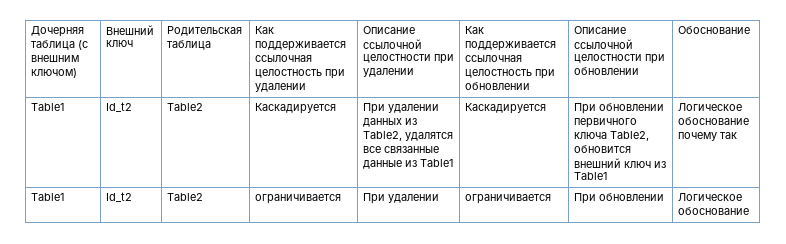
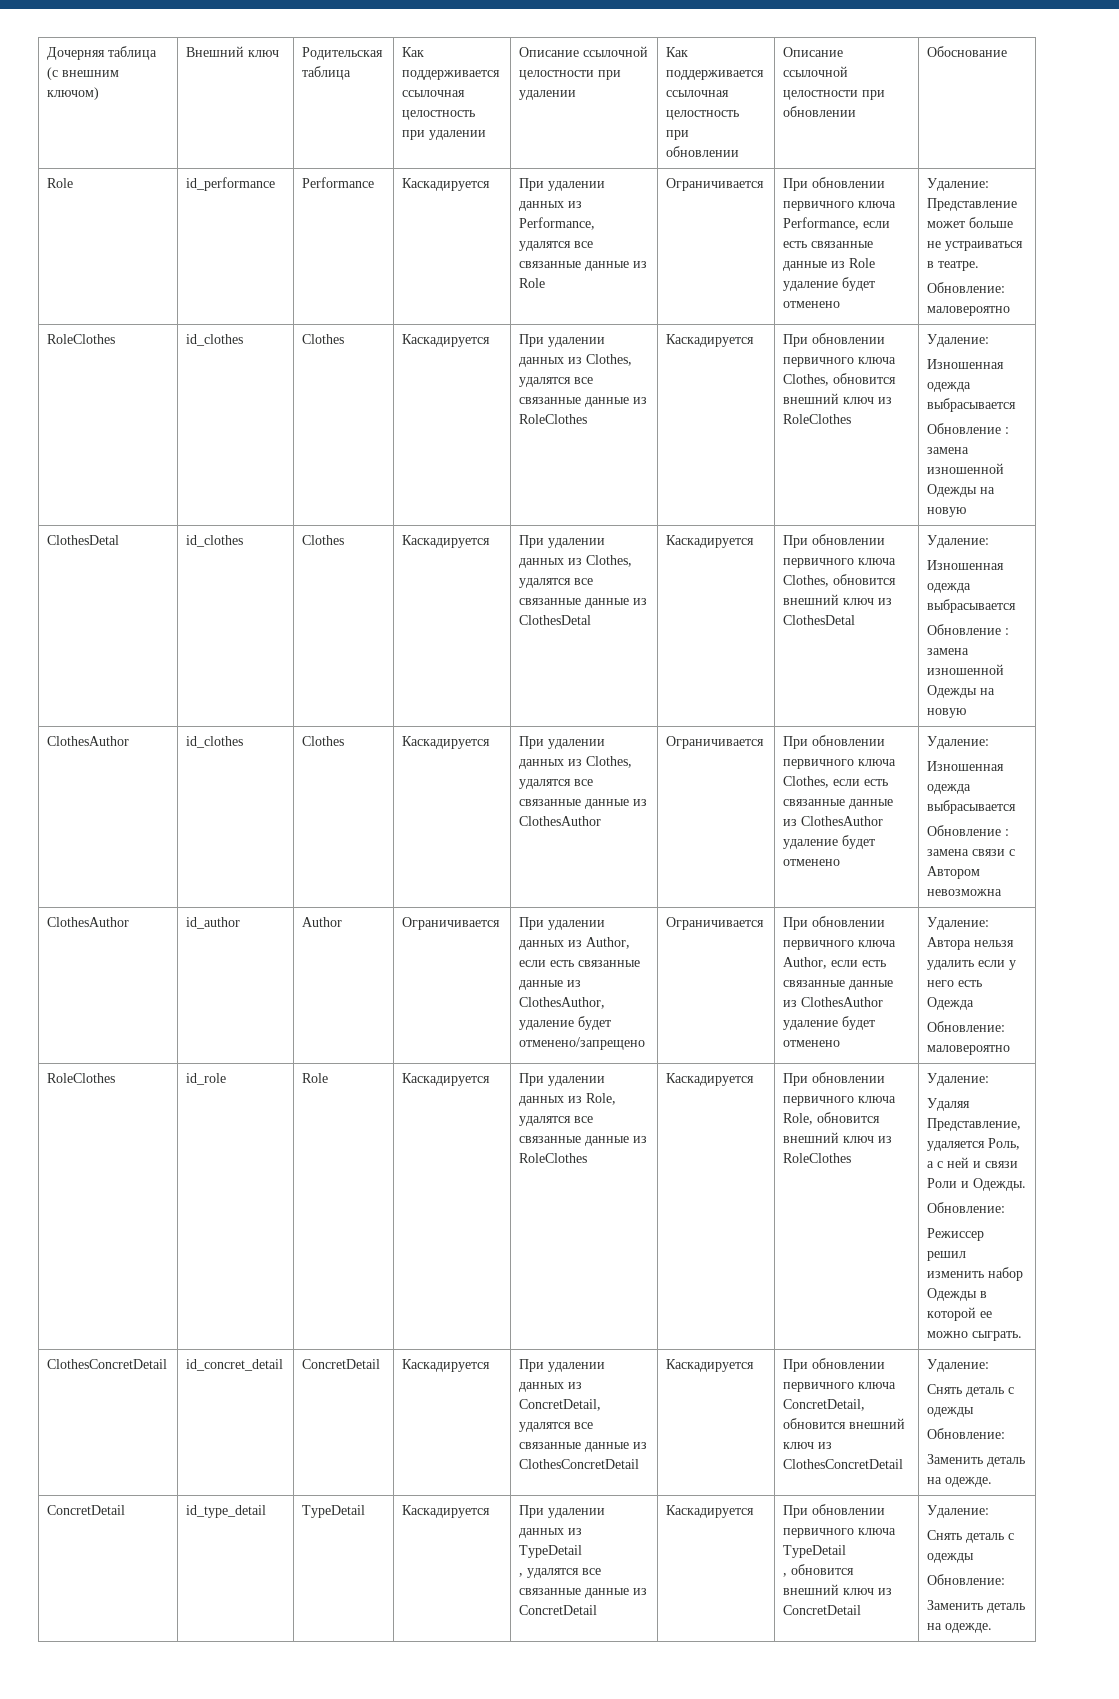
- Table1 | Id_t2 | Table2 | Каскадируется | При удалении данных из Table2, удалятся все связанные данные из Table1 | Каскадируется | При обновлении первичного ключа Table2, обновится внешний ключ из Table1 | Логическое обоснование почему так
- Table1 | Id_t2 | Table2 | ограничивается | При удалении | ограничивается | При обновлении | Логическое обоснование
+ Role | id_performance | Performance | Каскадируется | При удалении данных из Performance, удалятся все связанные данные из Role | Ограничивается | При обновлении первичного ключа Performance, если есть связанные данные из Role удаление будет отменено | Удаление: Представление может больше не устраиваться в театре.
+ Обновление: маловероятно
+ RoleClothes | id_clothes | Clothes | Каскадируется | При удалении данных из Clothes, удалятся все связанные данные из RoleClothes | Каскадируется | При обновлении первичного ключа Clothes, обновится внешний ключ из RoleClothes | Удаление:
+ Изношенная одежда выбрасывается
+ Обновление : замена изношенной Одежды на новую
+ ClothesDetal | id_clothes | Clothes | Каскадируется | При удалении данных из Clothes, удалятся все связанные данные из ClothesDetal | Каскадируется | При обновлении первичного ключа Clothes, обновится внешний ключ из ClothesDetal | Удаление:
+ Изношенная одежда выбрасывается
+ Обновление : замена изношенной Одежды на новую
+ ClothesAuthor | id_clothes | Clothes | Каскадируется | При удалении данных из Clothes, удалятся все связанные данные из ClothesAuthor | Ограничивается | При обновлении первичного ключа Clothes, если есть связанные данные из ClothesAuthor удаление будет отменено | Удаление:
+ Изношенная одежда выбрасывается
+ Обновление : замена связи с Автором невозможна
+ ClothesAuthor | id_author | Author | Ограничивается | При удалении данных из Author, если есть связанные данные из ClothesAuthor, удаление будет отменено/запрещено | Ограничивается | При обновлении первичного ключа Author, если есть связанные данные из ClothesAuthor удаление будет отменено | Удаление: Автора нельзя удалить если у него есть Одежда
+ Обновление: маловероятно
+ RoleClothes | id_role | Role | Каскадируется | При удалении данных из Role, удалятся все связанные данные из RoleClothes | Каскадируется | При обновлении первичного ключа Role, обновится внешний ключ из RoleClothes | Удаление:
+ Удаляя Представление, удаляется Роль, а с ней и связи Роли и Одежды.
+ Обновление:
+ Режиссер решил изменить набор Одежды в которой ее можно сыграть.
+ ClothesConcretDetail | id_concret_detail | ConcretDetail | Каскадируется | При удалении данных из ConcretDetail, удалятся все связанные данные из ClothesConcretDetail | Каскадируется | При обновлении первичного ключа ConcretDetail, обновится внешний ключ из ClothesConcretDetail | Удаление:
+ Снять деталь с одежды
+ Обновление:
+ Заменить деталь на одежде.
+ ConcretDetail | id_type_detail | TypeDetail | Каскадируется | При удалении данных из TypeDetail
+ , удалятся все связанные данные из ConcretDetail | Каскадируется | При обновлении первичного ключа TypeDetail
+ , обновится внешний ключ из ConcretDetail | Удаление:
+ Снять деталь с одежды
+ Обновление:
+ Заменить деталь на одежде.

